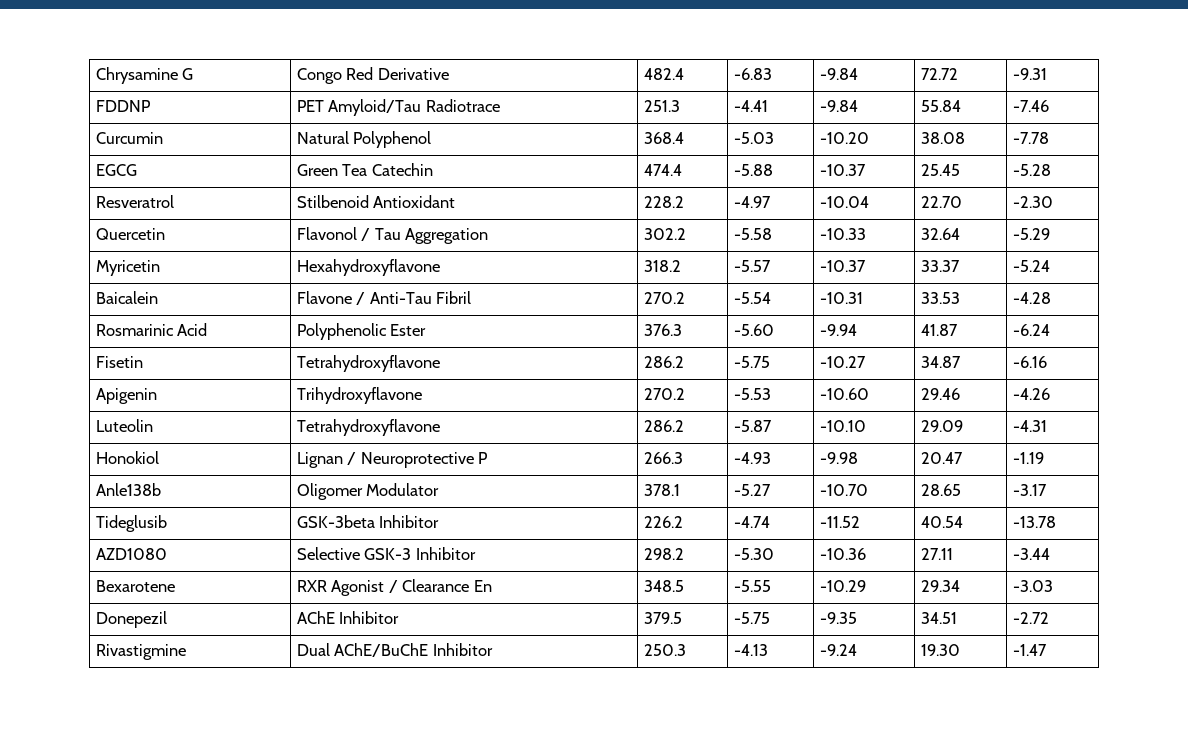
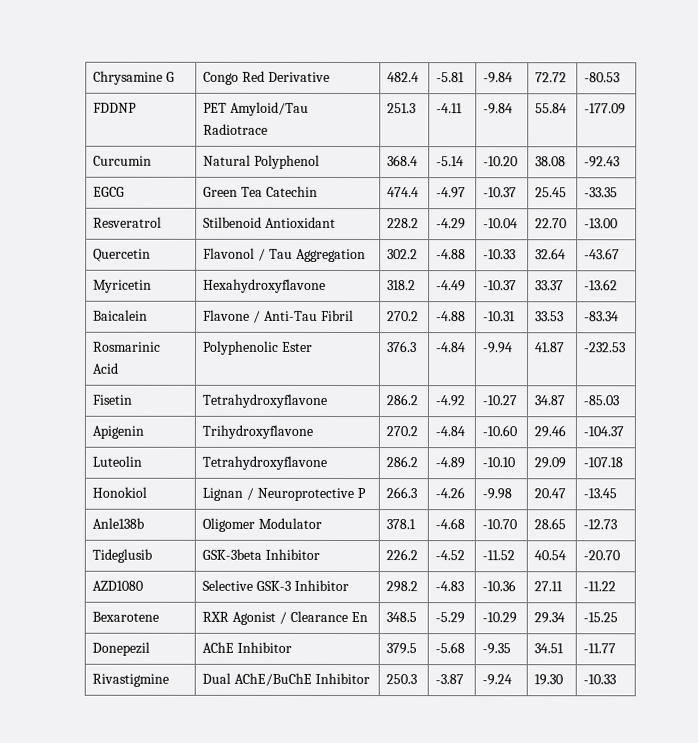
- Chrysamine G | Congo Red Derivative | 482.4 | -6.83 | -9.84 | 72.72 | -9.31
+ Chrysamine G | Congo Red Derivative | 482.4 | -5.81 | -9.84 | 72.72 | -80.53
- FDDNP | PET Amyloid/Tau Radiotrace | 251.3 | -4.41 | -9.84 | 55.84 | -7.46
+ FDDNP | PET Amyloid/Tau Radiotrace | 251.3 | -4.11 | -9.84 | 55.84 | -177.09
- Curcumin | Natural Polyphenol | 368.4 | -5.03 | -10.20 | 38.08 | -7.78
+ Curcumin | Natural Polyphenol | 368.4 | -5.14 | -10.20 | 38.08 | -92.43
- EGCG | Green Tea Catechin | 474.4 | -5.88 | -10.37 | 25.45 | -5.28
+ EGCG | Green Tea Catechin | 474.4 | -4.97 | -10.37 | 25.45 | -33.35
- Resveratrol | Stilbenoid Antioxidant | 228.2 | -4.97 | -10.04 | 22.70 | -2.30
+ Resveratrol | Stilbenoid Antioxidant | 228.2 | -4.29 | -10.04 | 22.70 | -13.00
- Quercetin | Flavonol / Tau Aggregation | 302.2 | -5.58 | -10.33 | 32.64 | -5.29
+ Quercetin | Flavonol / Tau Aggregation | 302.2 | -4.88 | -10.33 | 32.64 | -43.67
- Myricetin | Hexahydroxyflavone | 318.2 | -5.57 | -10.37 | 33.37 | -5.24
+ Myricetin | Hexahydroxyflavone | 318.2 | -4.49 | -10.37 | 33.37 | -13.62
- Baicalein | Flavone / Anti-Tau Fibril | 270.2 | -5.54 | -10.31 | 33.53 | -4.28
+ Baicalein | Flavone / Anti-Tau Fibril | 270.2 | -4.88 | -10.31 | 33.53 | -83.34
- Rosmarinic Acid | Polyphenolic Ester | 376.3 | -5.60 | -9.94 | 41.87 | -6.24
+ Rosmarinic Acid | Polyphenolic Ester | 376.3 | -4.84 | -9.94 | 41.87 | -232.53
- Fisetin | Tetrahydroxyflavone | 286.2 | -5.75 | -10.27 | 34.87 | -6.16
+ Fisetin | Tetrahydroxyflavone | 286.2 | -4.92 | -10.27 | 34.87 | -85.03
- Apigenin | Trihydroxyflavone | 270.2 | -5.53 | -10.60 | 29.46 | -4.26
+ Apigenin | Trihydroxyflavone | 270.2 | -4.84 | -10.60 | 29.46 | -104.37
- Luteolin | Tetrahydroxyflavone | 286.2 | -5.87 | -10.10 | 29.09 | -4.31
+ Luteolin | Tetrahydroxyflavone | 286.2 | -4.89 | -10.10 | 29.09 | -107.18
- Honokiol | Lignan / Neuroprotective P | 266.3 | -4.93 | -9.98 | 20.47 | -1.19
+ Honokiol | Lignan / Neuroprotective P | 266.3 | -4.26 | -9.98 | 20.47 | -13.45
- Anle138b | Oligomer Modulator | 378.1 | -5.27 | -10.70 | 28.65 | -3.17
+ Anle138b | Oligomer Modulator | 378.1 | -4.68 | -10.70 | 28.65 | -12.73
- Tideglusib | GSK-3beta Inhibitor | 226.2 | -4.74 | -11.52 | 40.54 | -13.78
+ Tideglusib | GSK-3beta Inhibitor | 226.2 | -4.52 | -11.52 | 40.54 | -20.70
- AZD1080 | Selective GSK-3 Inhibitor | 298.2 | -5.30 | -10.36 | 27.11 | -3.44
+ AZD1080 | Selective GSK-3 Inhibitor | 298.2 | -4.83 | -10.36 | 27.11 | -11.22
- Bexarotene | RXR Agonist / Clearance En | 348.5 | -5.55 | -10.29 | 29.34 | -3.03
+ Bexarotene | RXR Agonist / Clearance En | 348.5 | -5.29 | -10.29 | 29.34 | -15.25
- Donepezil | AChE Inhibitor | 379.5 | -5.75 | -9.35 | 34.51 | -2.72
+ Donepezil | AChE Inhibitor | 379.5 | -5.68 | -9.35 | 34.51 | -11.77
- Rivastigmine | Dual AChE/BuChE Inhibitor | 250.3 | -4.13 | -9.24 | 19.30 | -1.47
+ Rivastigmine | Dual AChE/BuChE Inhibitor | 250.3 | -3.87 | -9.24 | 19.30 | -10.33

